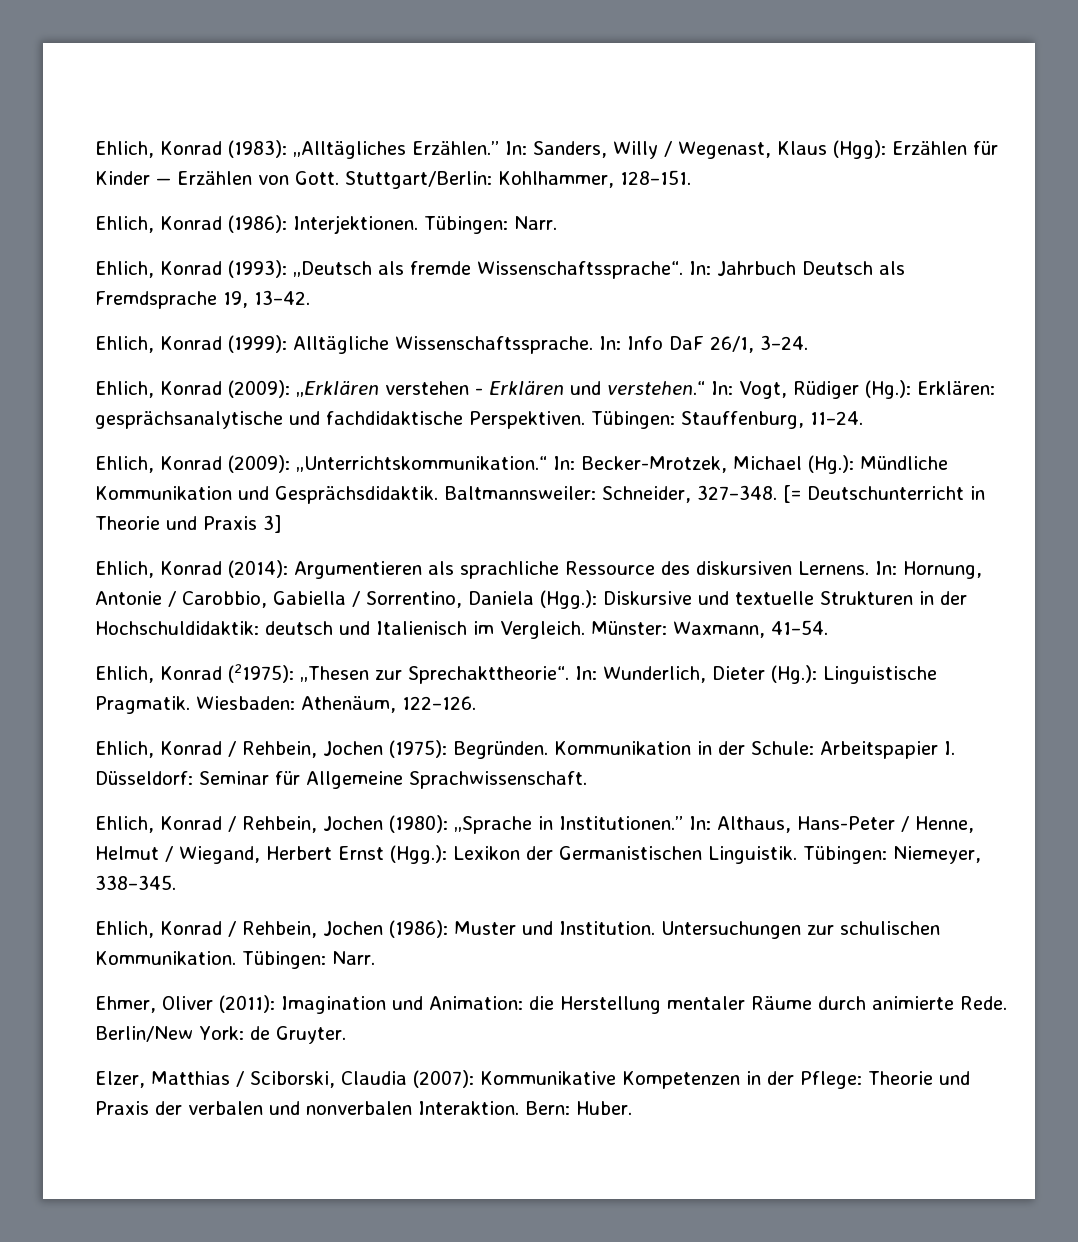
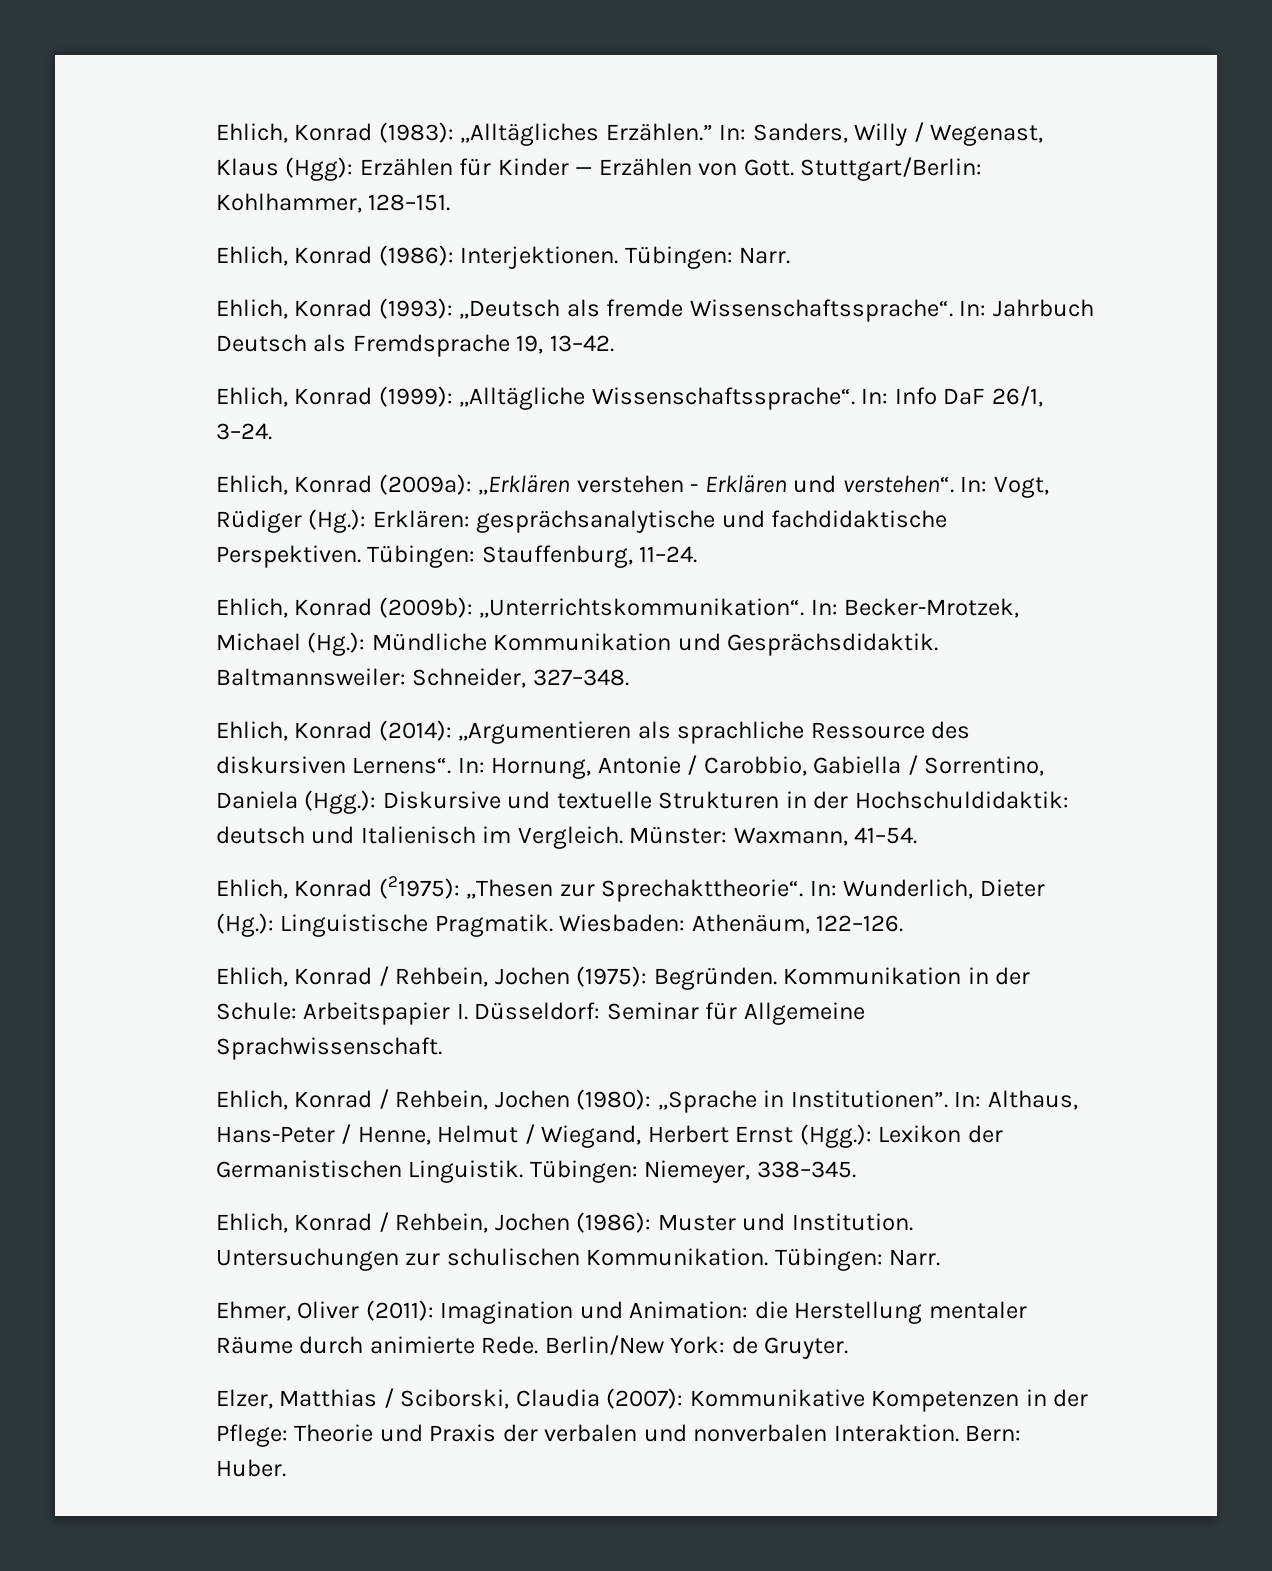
- Ehlich, Konrad (1999): Alltägliche Wissenschaftssprache.
+ Ehlich, Konrad (1999): „Alltägliche Wissenschaftssprache“.
- Ehlich, Konrad (2009): „Erklären verstehen - Erklären und verstehen.“ In: Vogt, Rüdiger (Hg.): Erklären: gesprächsanalytische und fachdidaktische Perspektiven.
+ Ehlich, Konrad (2009a): „Erklären verstehen - Erklären und verstehen“. In: Vogt, Rüdiger (Hg.): Erklären: gesprächsanalytische und fachdidaktische Perspektiven.
- Ehlich, Konrad (2009): „Unterrichtskommunikation.“ In: Becker-Mrotzek, Michael (Hg.): Mündliche Kommunikation und Gesprächsdidaktik.
+ Ehlich, Konrad (2009b): „Unterrichtskommunikation“. In: Becker-Mrotzek, Michael (Hg.): Mündliche Kommunikation und Gesprächsdidaktik.
- [= Deutschunterricht in Theorie und Praxis 3]
- Ehlich, Konrad (2014): Argumentieren als sprachliche Ressource des diskursiven Lernens.
+ Ehlich, Konrad (2014): „Argumentieren als sprachliche Ressource des diskursiven Lernens“.
- Ehlich, Konrad / Rehbein, Jochen (1980): „Sprache in Institutionen.”
+ Ehlich, Konrad / Rehbein, Jochen (1980): „Sprache in Institutionen”.

